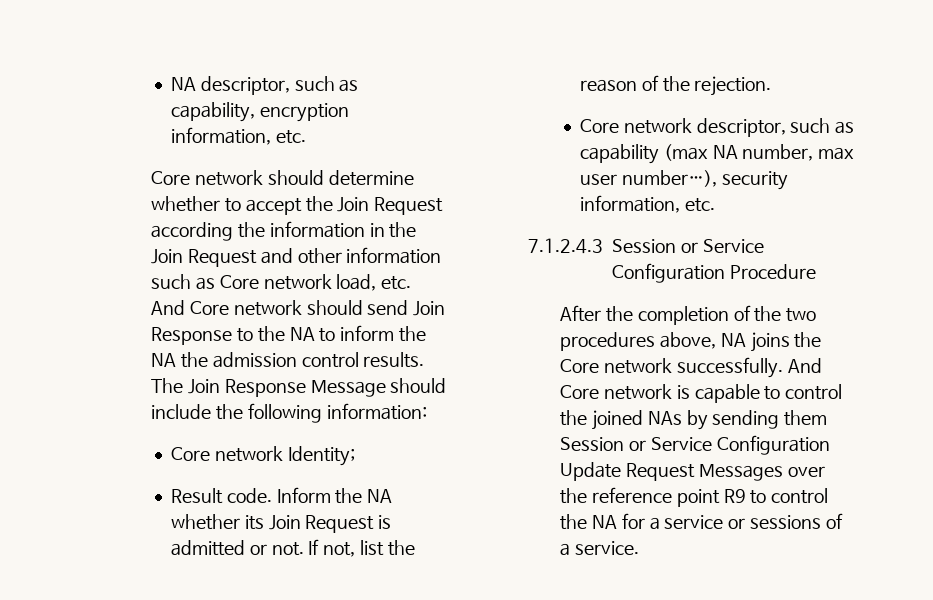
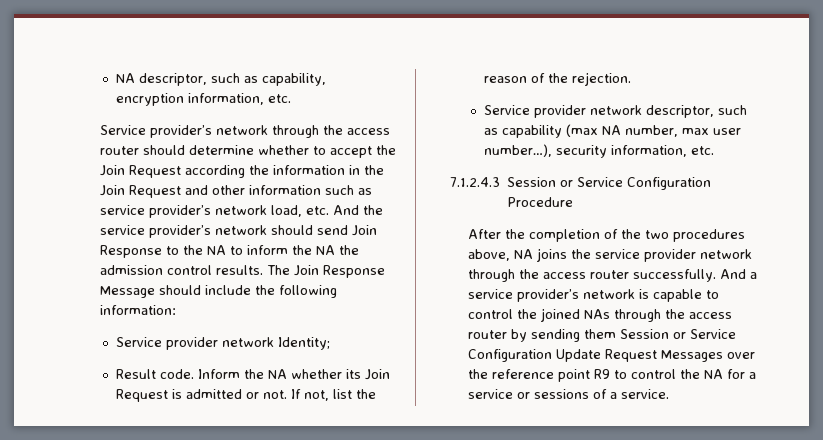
- Core network should determine whether to accept the Join Request according the information in the Join Request and other information such as Core network load, etc. And Core network should send Join Response to the NA to inform the NA the admission control results.
+ Service provider’s network through the access router should determine whether to accept the Join Request according the information in the Join Request and other information such as service provider’s network load, etc. And the service provider’s network should send Join Response to the NA to inform the NA the admission control results.
- Core network Identity;
+ Service provider network Identity;
- Core network descriptor, such as capability (max NA number, max user number…), security information, etc.
+ Service provider network descriptor, such as capability (max NA number, max user number…), security information, etc.
- After the completion of the two procedures above, NA joins the Core network successfully. And Core network is capable to control the joined NAs by sending them Session or Service Configuration Update Request Messages over the reference point R9 to control the NA for a service or sessions of a service.
+ After the completion of the two procedures above, NA joins the service provider network through the access router successfully. And a service provider’s network is capable to control the joined NAs through the access router by sending them Session or Service Configuration Update Request Messages over the reference point R9 to control the NA for a service or sessions of a service.

